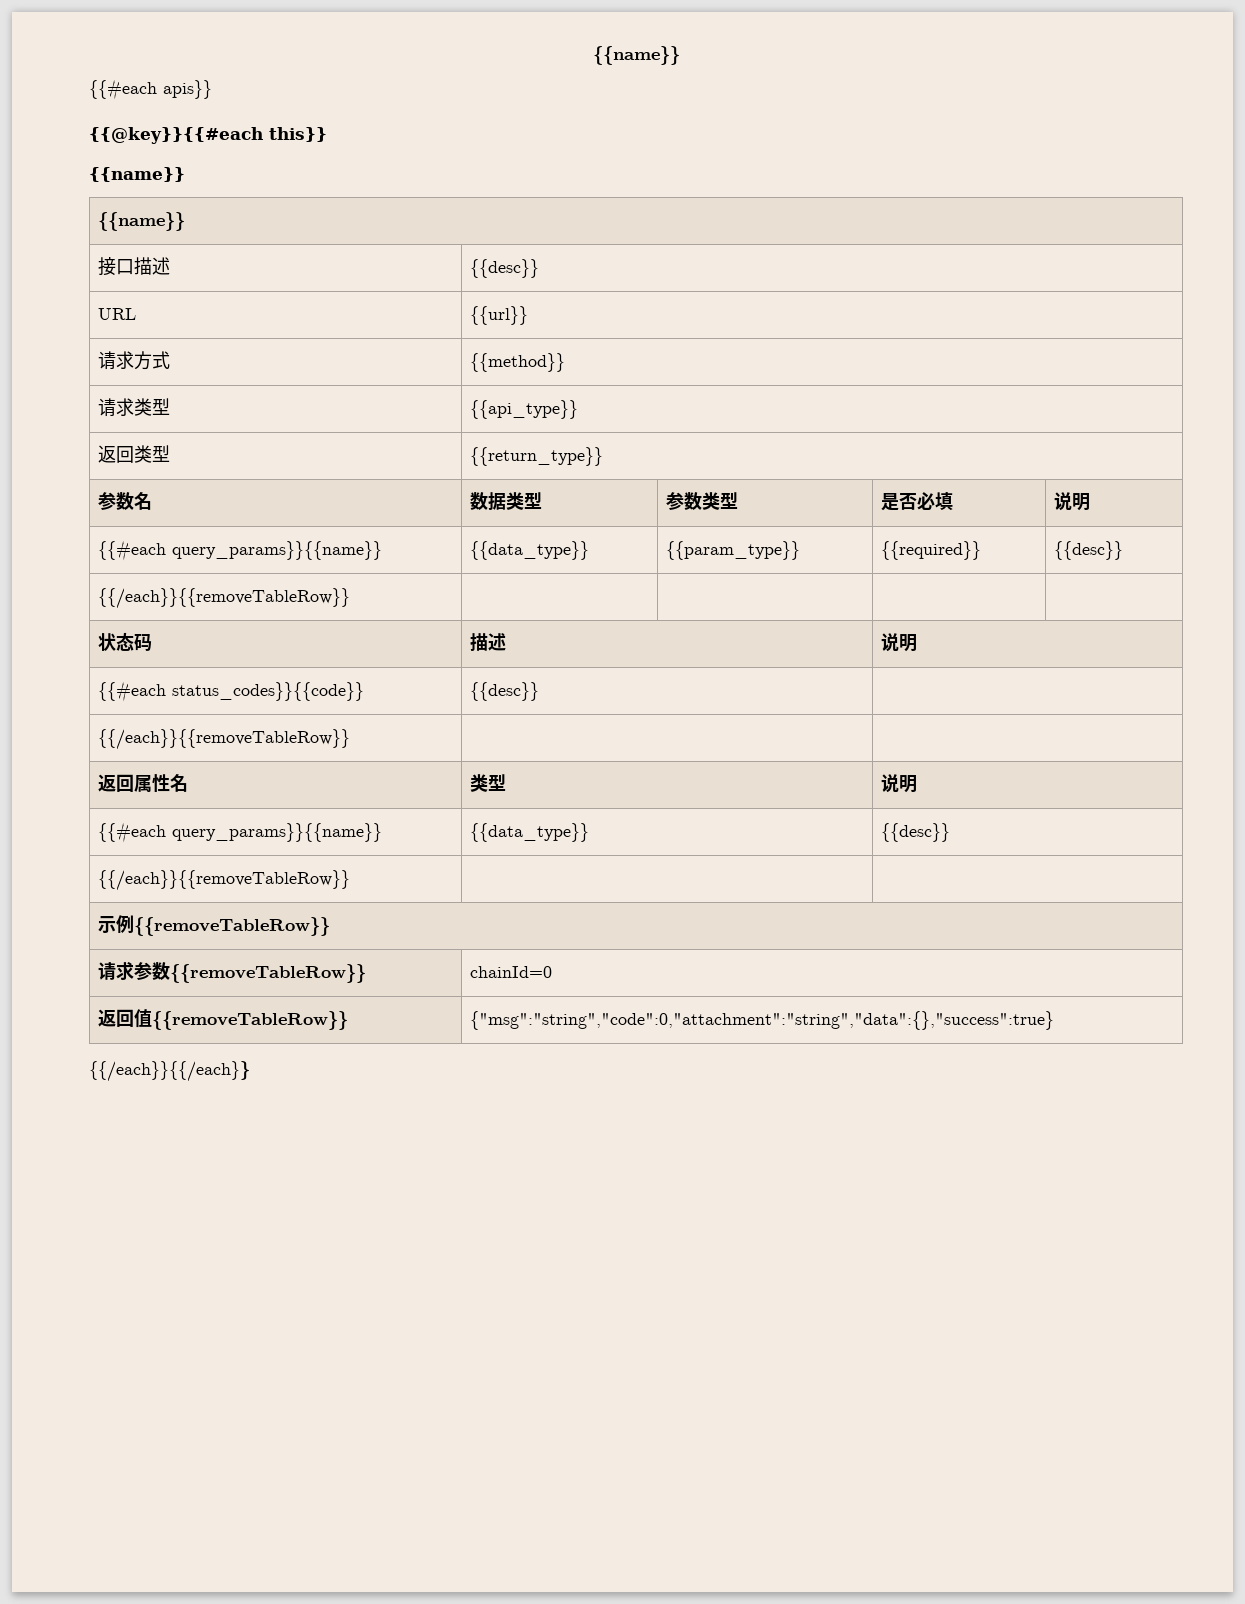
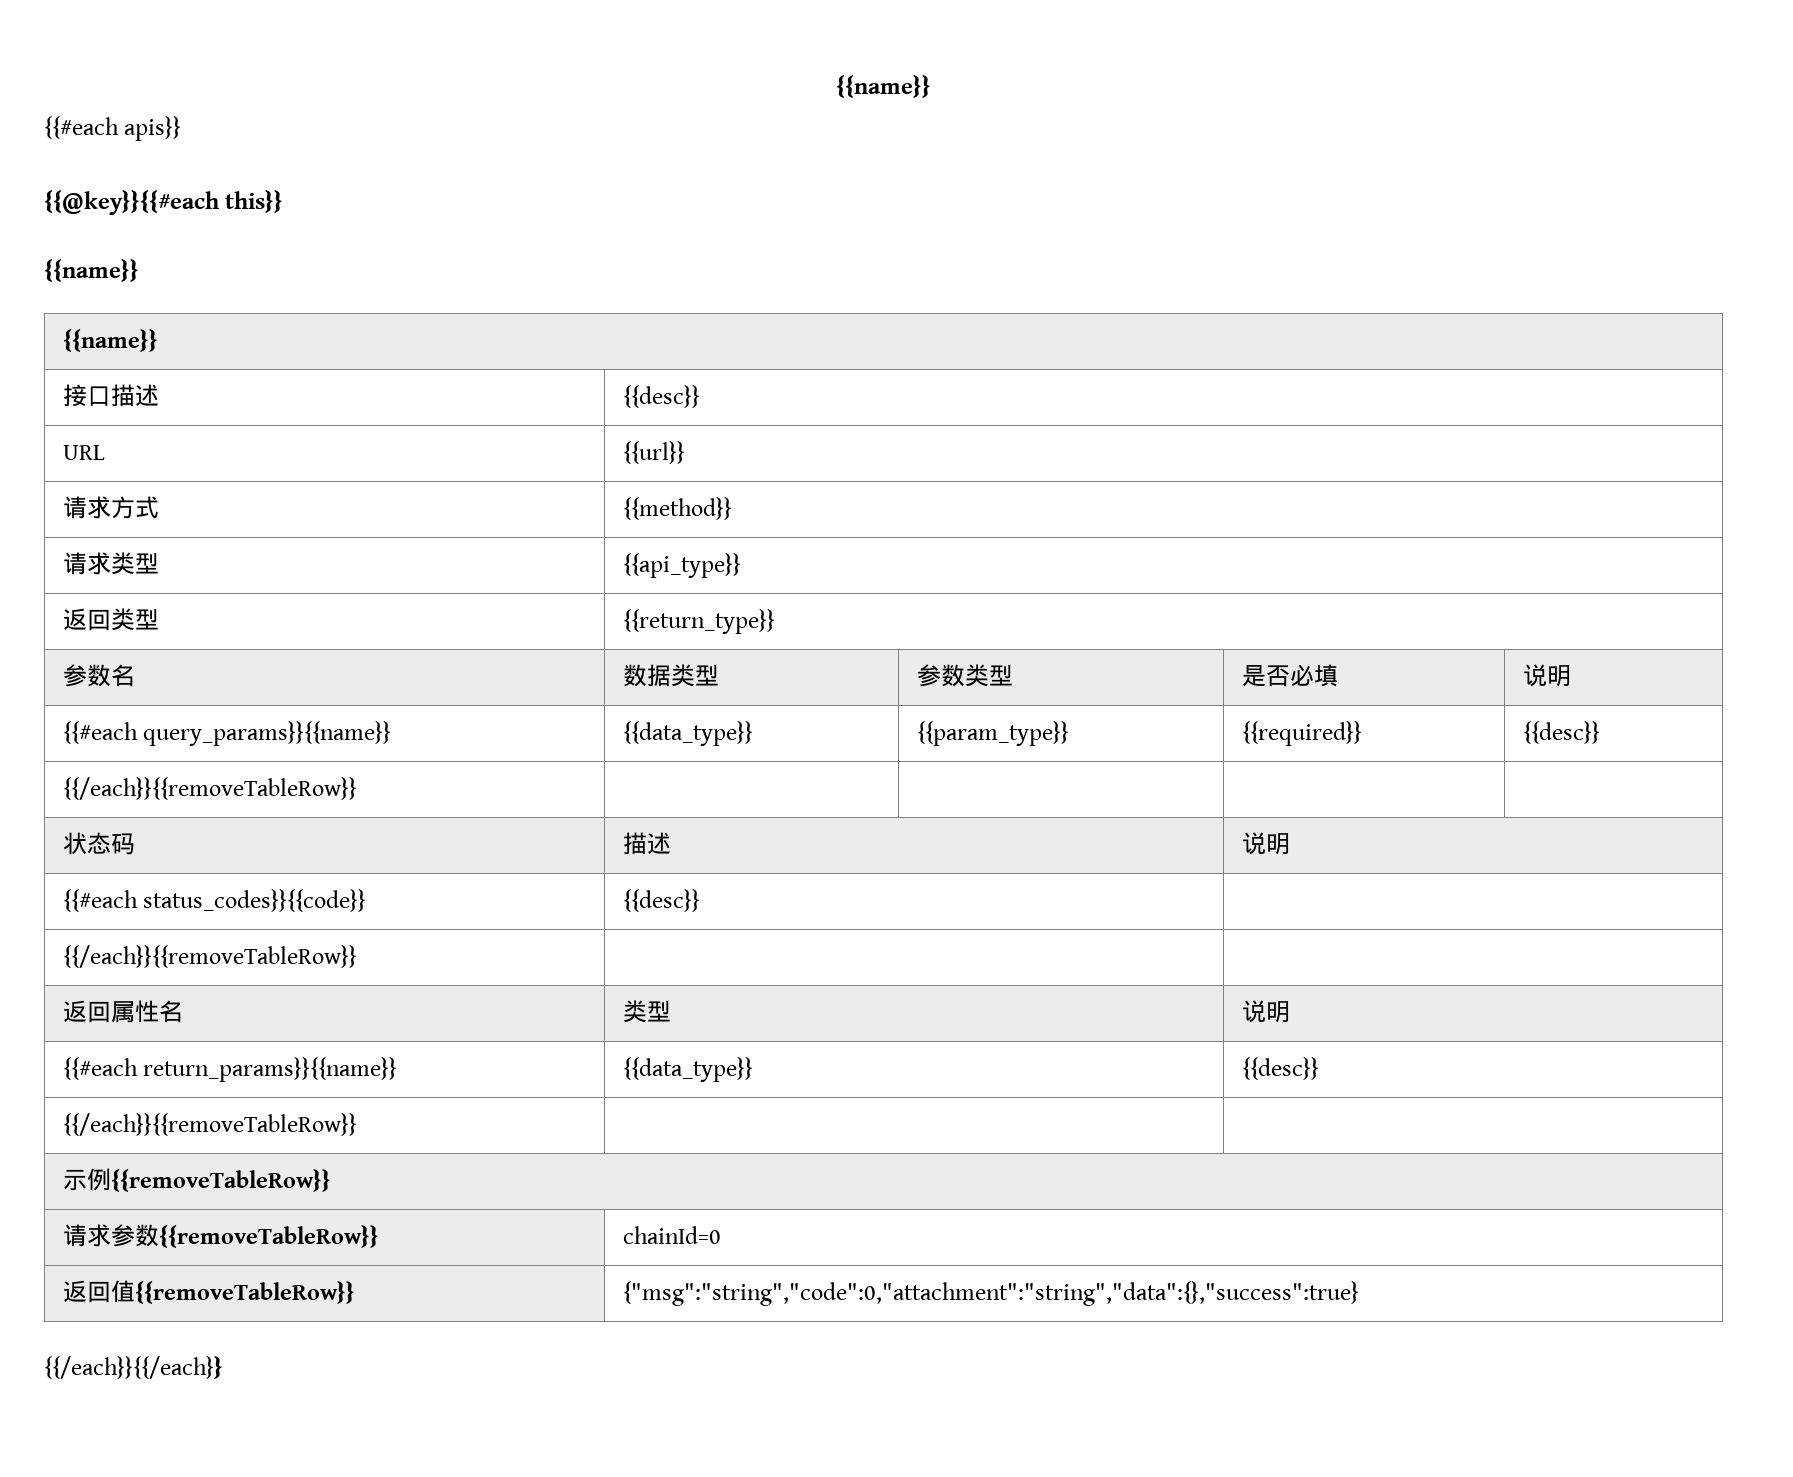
- {{#each query_params}}{{name}} | {{data_type}} | {{desc}}
+ {{#each return_params}}{{name}} | {{data_type}} | {{desc}}

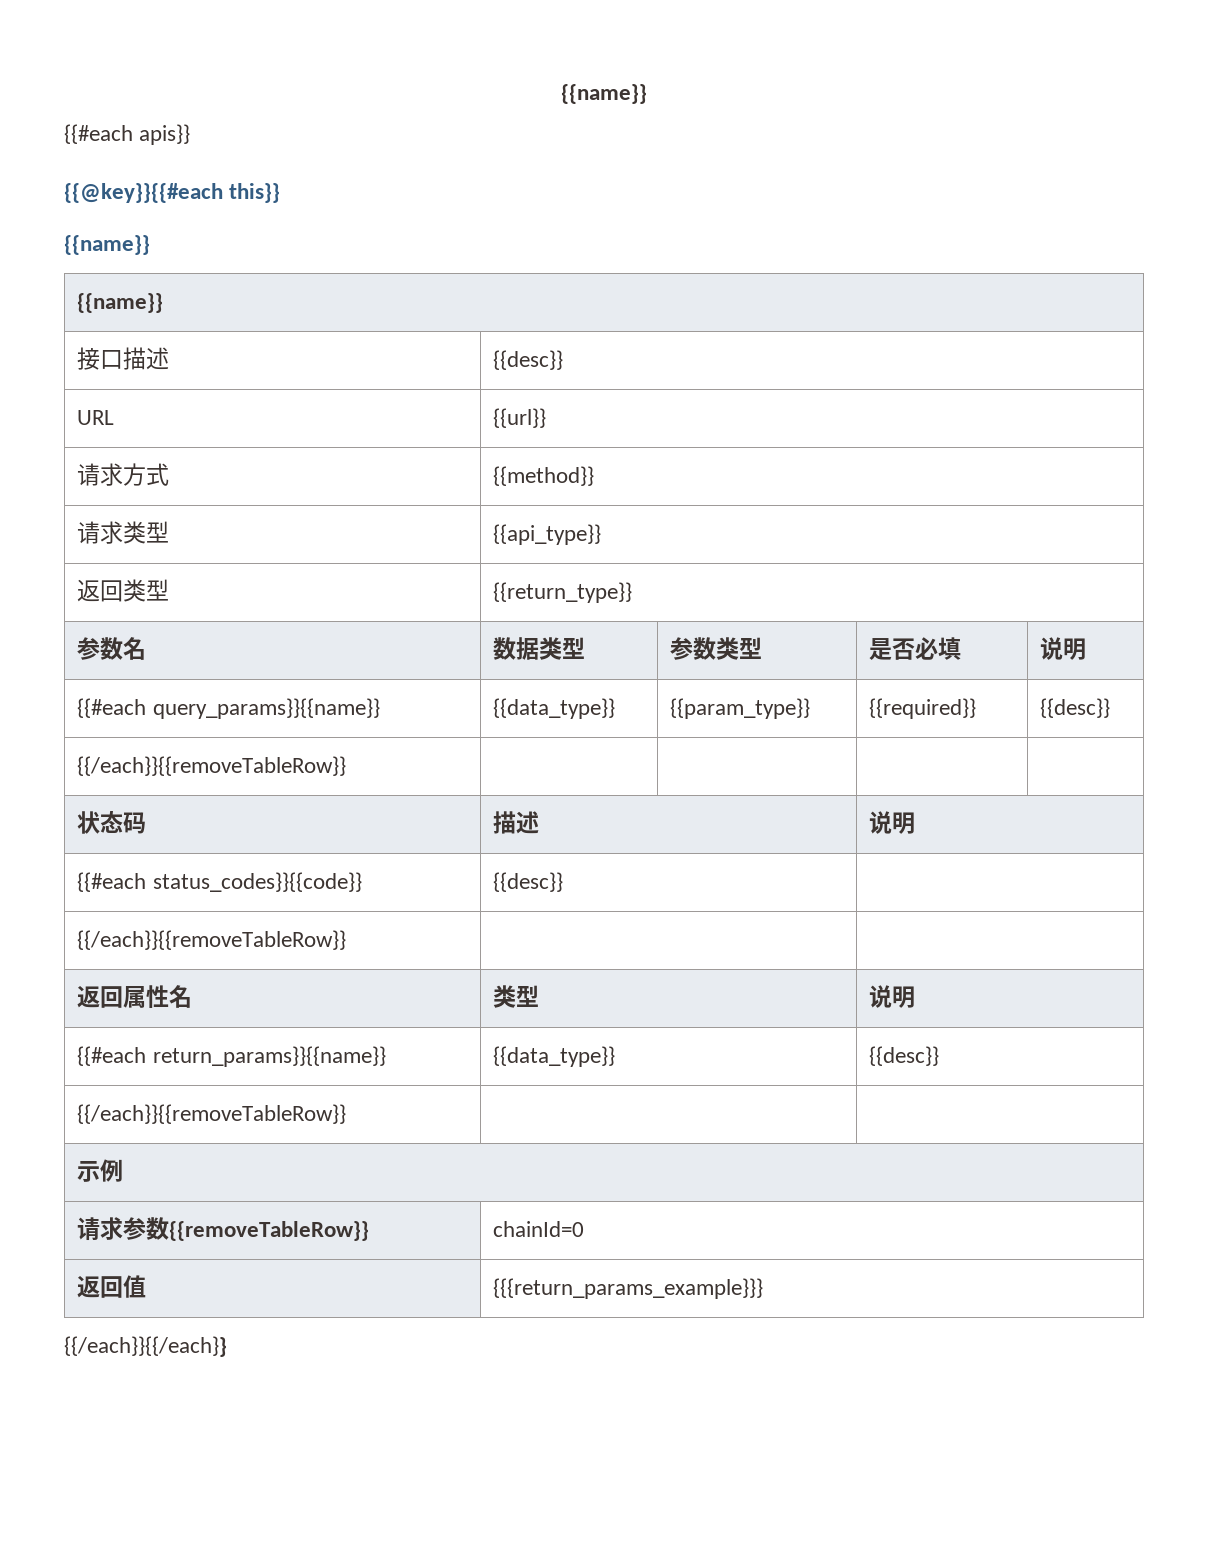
- 示例{{removeTableRow}}
+ 示例
- 返回值{{removeTableRow}} | {"msg":"string","code":0,"attachment":"string","data":{},"success":true}
+ 返回值 | {{{return_params_example}}}

